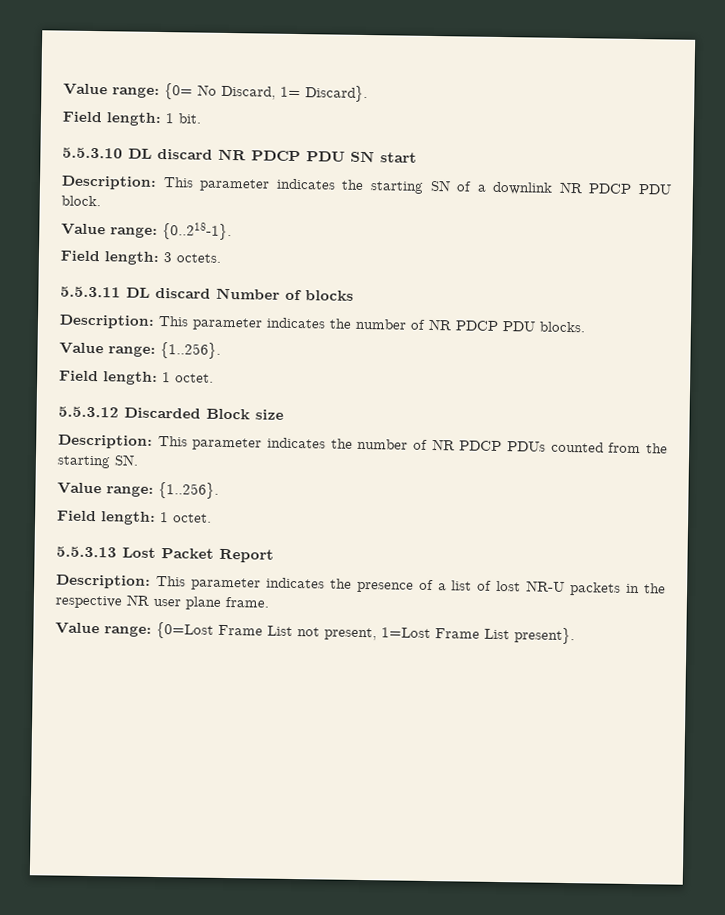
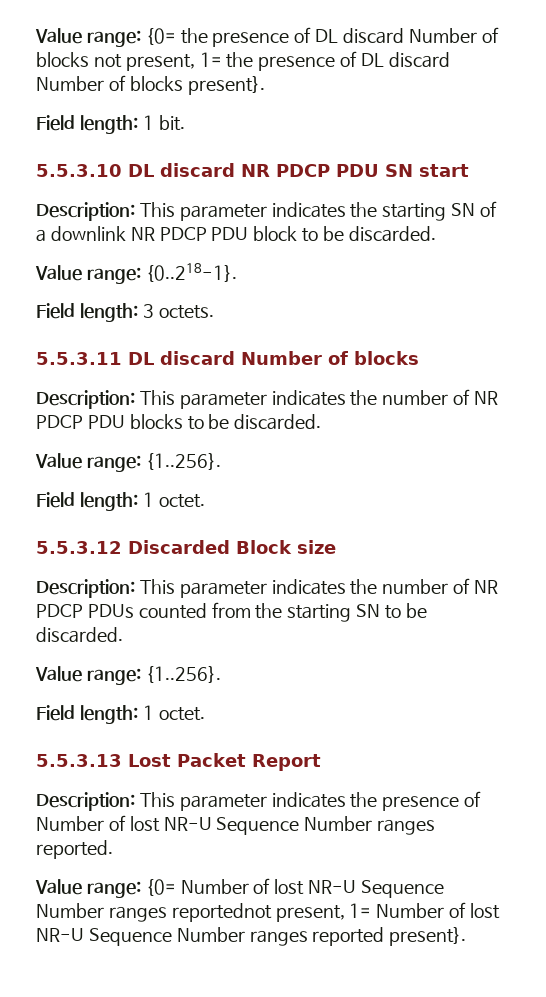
- Value range: {0= No Discard, 1= Discard}.
+ Value range: {0= the presence of DL discard Number of blocks not present, 1= the presence of DL discard Number of blocks present}.
- Description: This parameter indicates the starting SN of a downlink NR PDCP PDU block.
+ Description: This parameter indicates the starting SN of a downlink NR PDCP PDU block to be discarded.
- Description: This parameter indicates the number of NR PDCP PDU blocks.
+ Description: This parameter indicates the number of NR PDCP PDU blocks to be discarded.
- Description: This parameter indicates the number of NR PDCP PDUs counted from the starting SN.
+ Description: This parameter indicates the number of NR PDCP PDUs counted from the starting SN to be discarded.
- Description: This parameter indicates the presence of a list of lost NR-U packets in the respective NR user plane frame.
- Value range: {0=Lost Frame List not present, 1=Lost Frame List present}.
+ Description: This parameter indicates the presence of Number of lost NR-U Sequence Number ranges reported.
+ Value range: {0= Number of lost NR-U Sequence Number ranges reportednot present, 1= Number of lost NR-U Sequence Number ranges reported present}.

